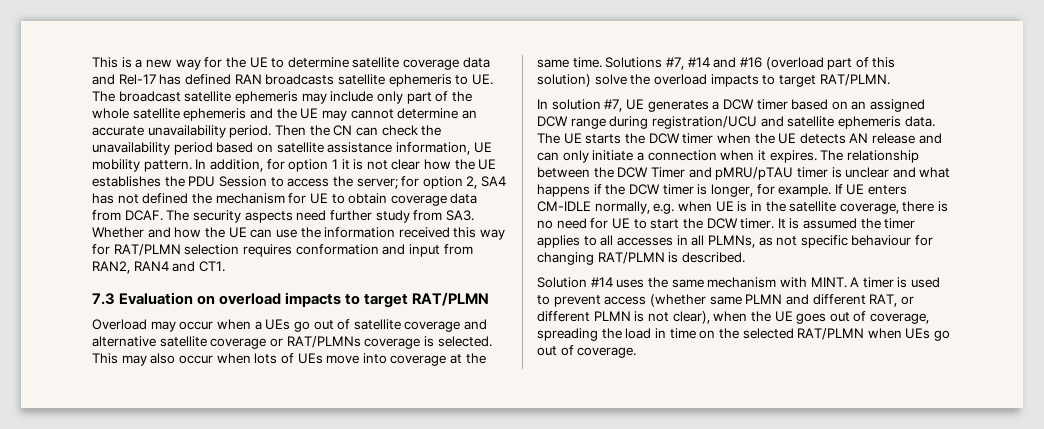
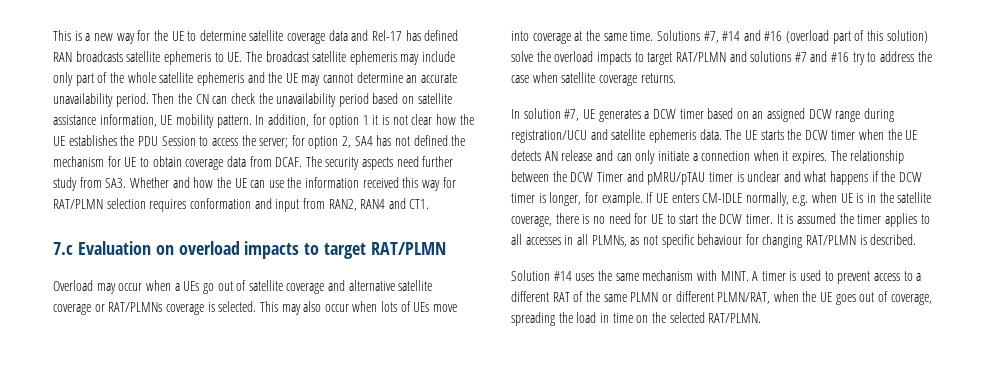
- 7.3 Evaluation on overload impacts to target RAT/PLMN
+ 7.c Evaluation on overload impacts to target RAT/PLMN
- Solutions #7, #14 and #16 (overload part of this solution) solve the overload impacts to target RAT/PLMN.
+ Solutions #7, #14 and #16 (overload part of this solution) solve the overload impacts to target RAT/PLMN and solutions #7 and #16 try to address the case when satellite coverage returns.
- A timer is used to prevent access (whether same PLMN and different RAT, or different PLMN is not clear), when the UE goes out of coverage, spreading the load in time on the selected RAT/PLMN when UEs go out of coverage.
+ A timer is used to prevent access to a different RAT of the same PLMN or different PLMN/RAT, when the UE goes out of coverage, spreading the load in time on the selected RAT/PLMN.

